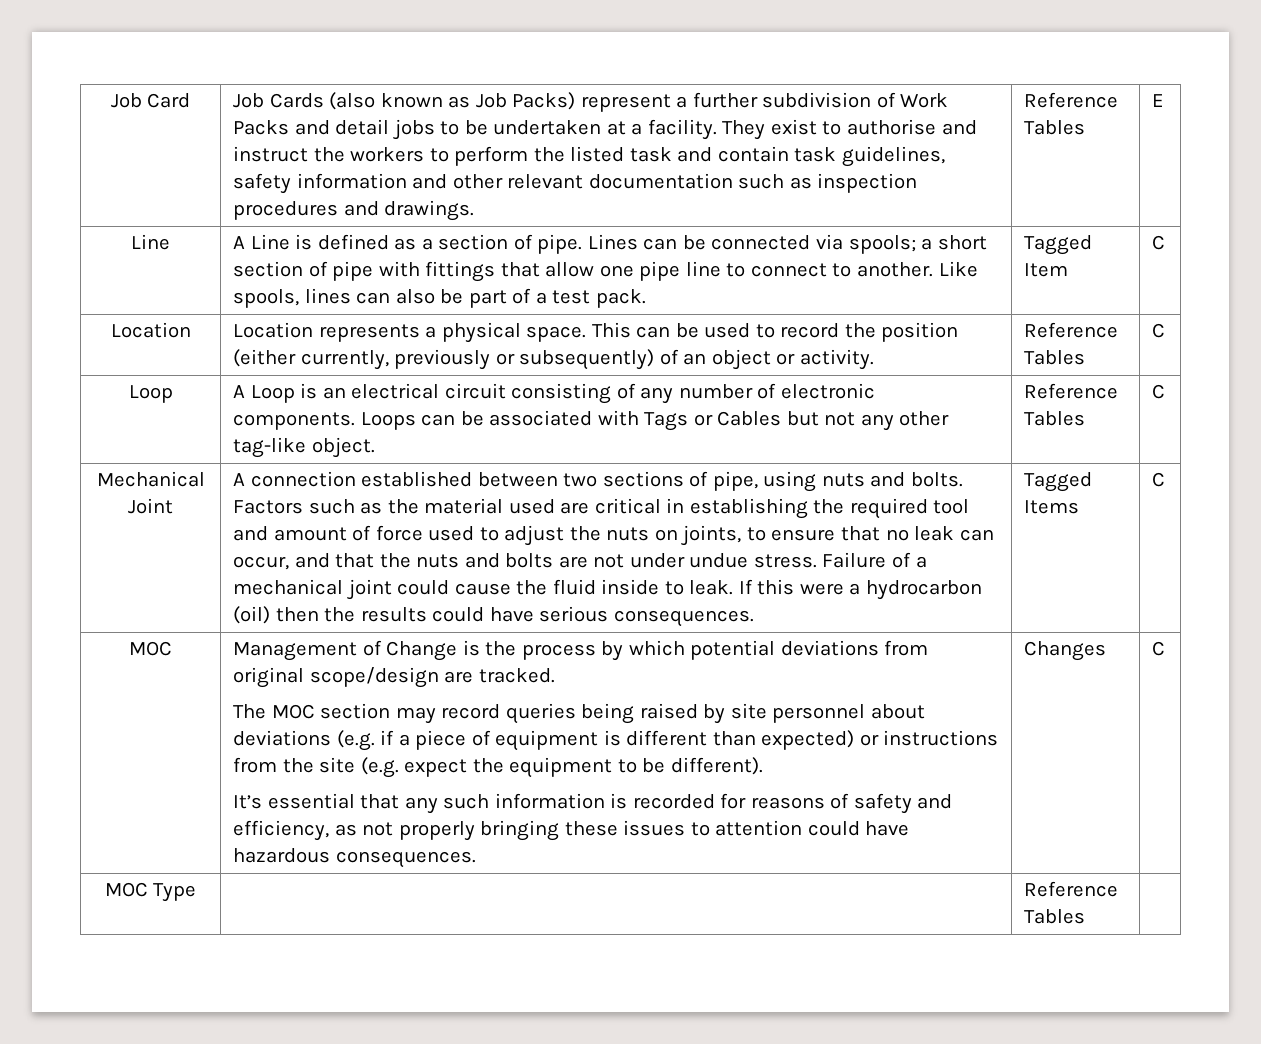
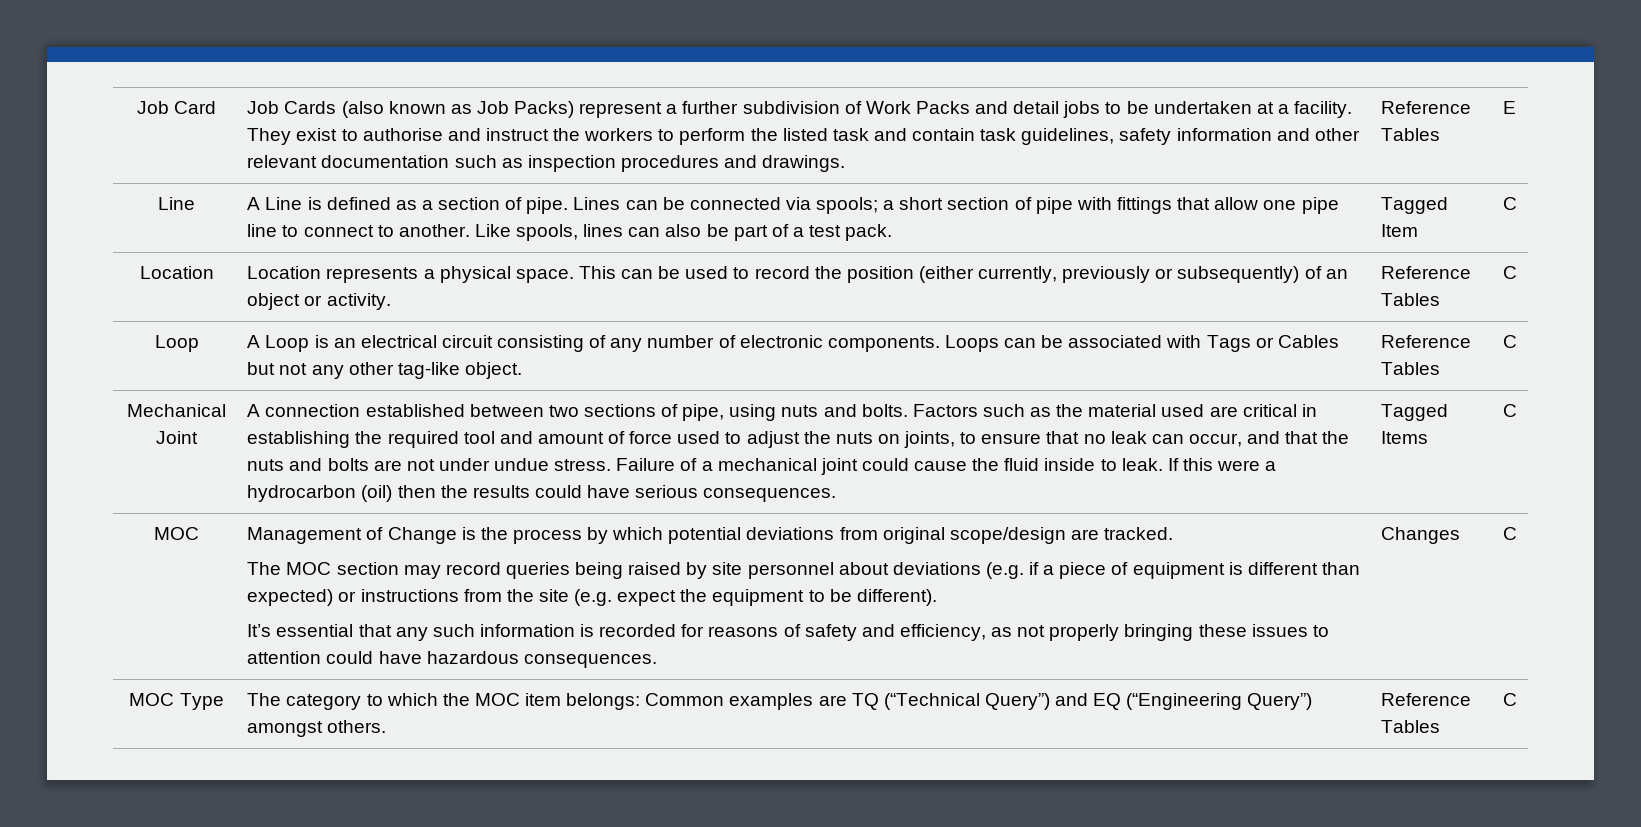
- MOC Type | | Reference Tables |
+ MOC Type | The category to which the MOC item belongs: Common examples are TQ (“Technical Query”) and EQ (“Engineering Query”) amongst others. | Reference Tables | C

